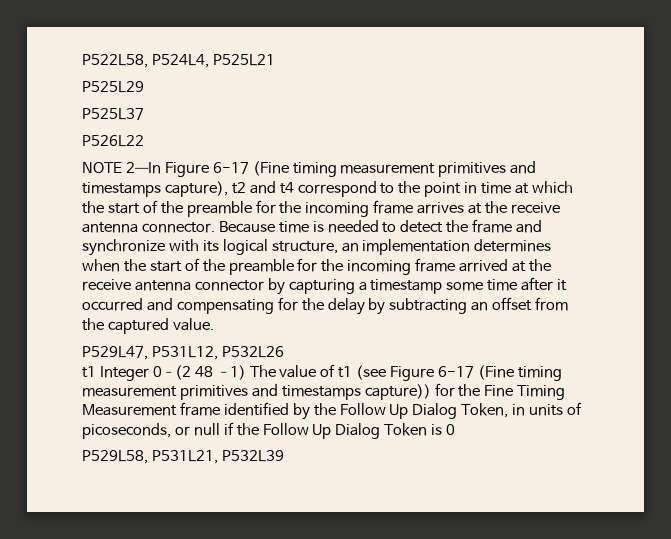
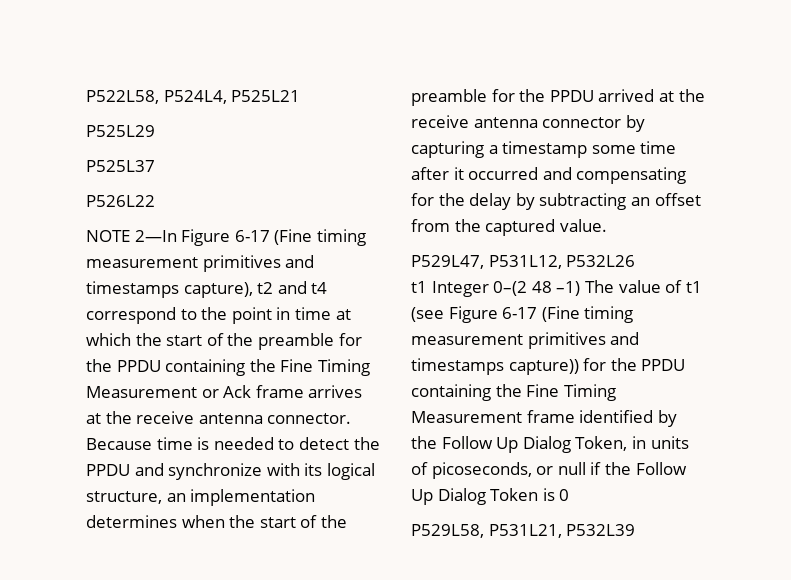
- NOTE 2—In Figure 6-17 (Fine timing measurement primitives and timestamps capture), t2 and t4 correspond to the point in time at which the start of the preamble for the incoming frame arrives at the receive antenna connector.
+ NOTE 2—In Figure 6-17 (Fine timing measurement primitives and timestamps capture), t2 and t4 correspond to the point in time at which the start of the preamble for the PPDU containing the Fine Timing Measurement or Ack frame arrives at the receive antenna connector.
- Because time is needed to detect the frame and synchronize with its logical structure, an implementation determines when the start of the preamble for the incoming frame arrived at the receive antenna connector by capturing a timestamp some time after it occurred and compensating for the delay by subtracting an offset from the captured value.
+ Because time is needed to detect the PPDU and synchronize with its logical structure, an implementation determines when the start of the preamble for the PPDU arrived at the receive antenna connector by capturing a timestamp some time after it occurred and compensating for the delay by subtracting an offset from the captured value.
- t1 Integer 0–(2 48 –1) The value of t1 (see Figure 6-17 (Fine timing measurement primitives and timestamps capture)) for the Fine Timing Measurement frame identified by the Follow Up Dialog Token, in units of picoseconds, or null if the Follow Up Dialog Token is 0
+ t1 Integer 0–(2 48 –1) The value of t1 (see Figure 6-17 (Fine timing measurement primitives and timestamps capture)) for the PPDU containing the Fine Timing Measurement frame identified by the Follow Up Dialog Token, in units of picoseconds, or null if the Follow Up Dialog Token is 0

